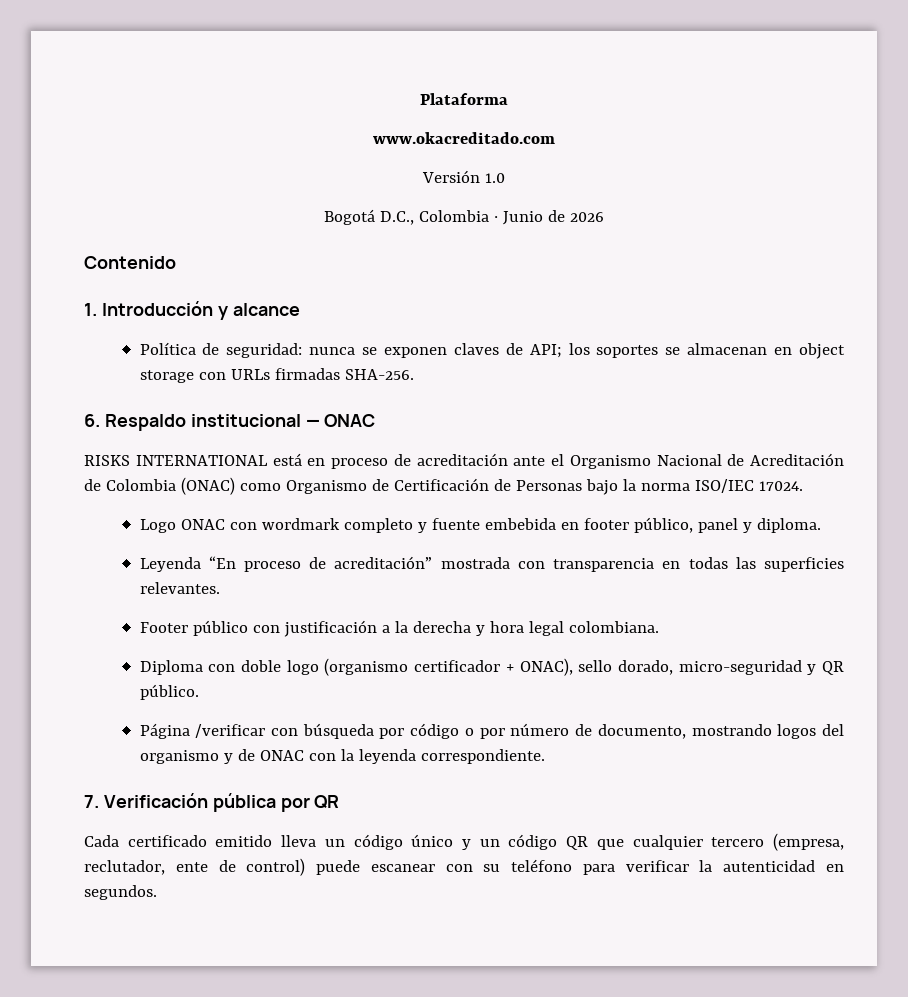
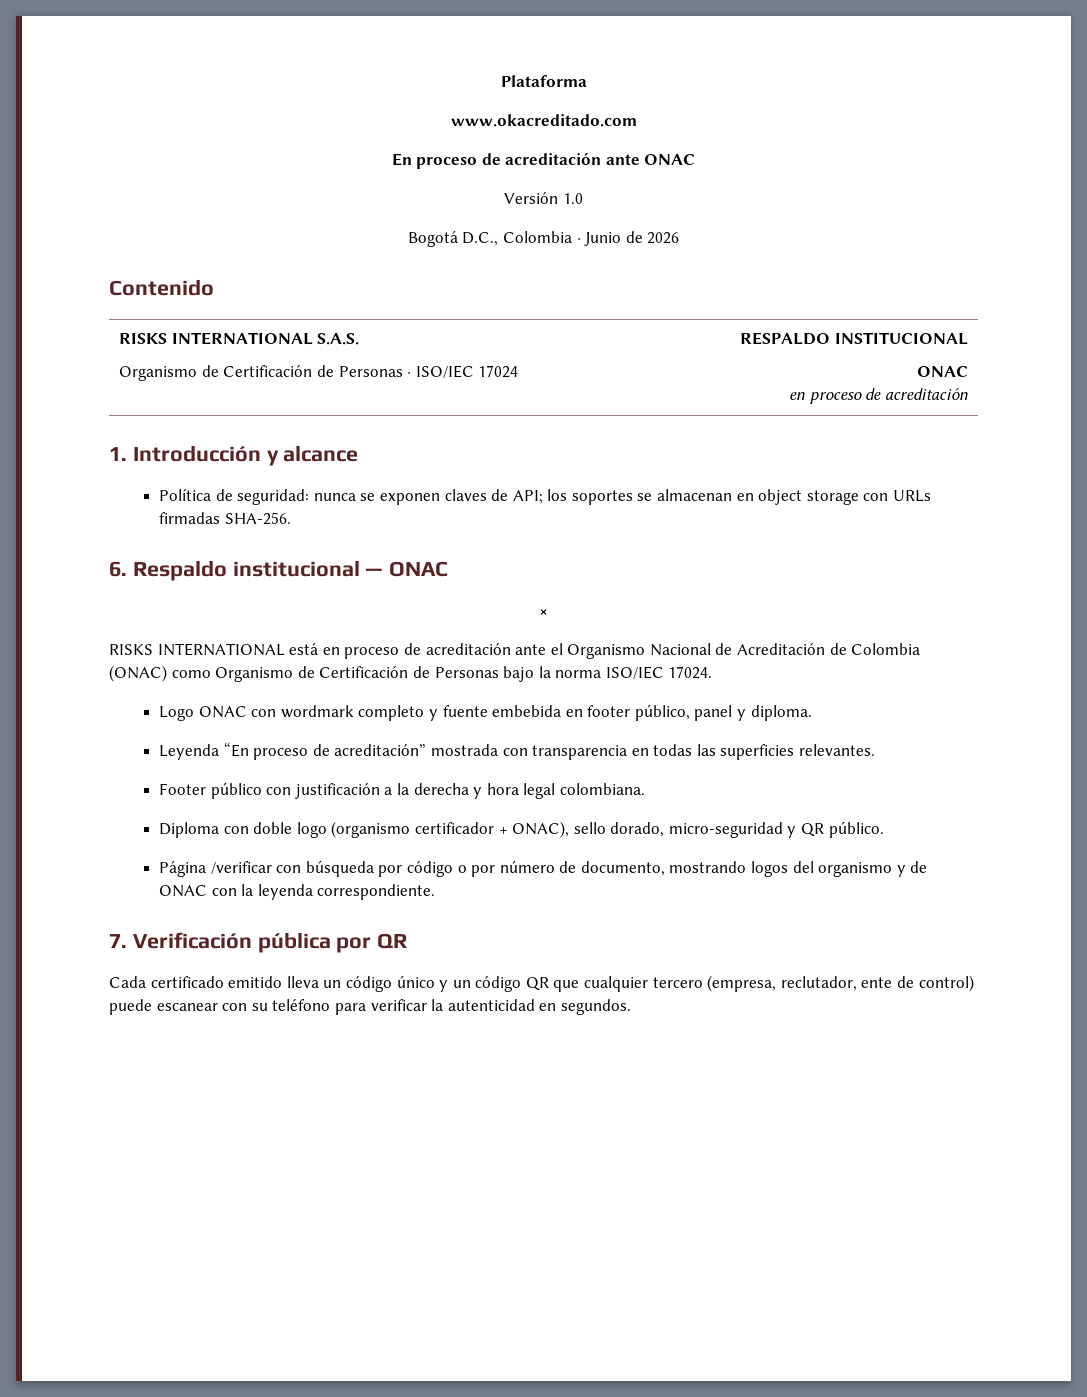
+ En proceso de acreditación ante ONAC
+ RISKS INTERNATIONAL S.A.S.
+ Organismo de Certificación de Personas · ISO/IEC 17024 | RESPALDO INSTITUCIONAL
+ ONAC
+ en proceso de acreditación
+ ×

